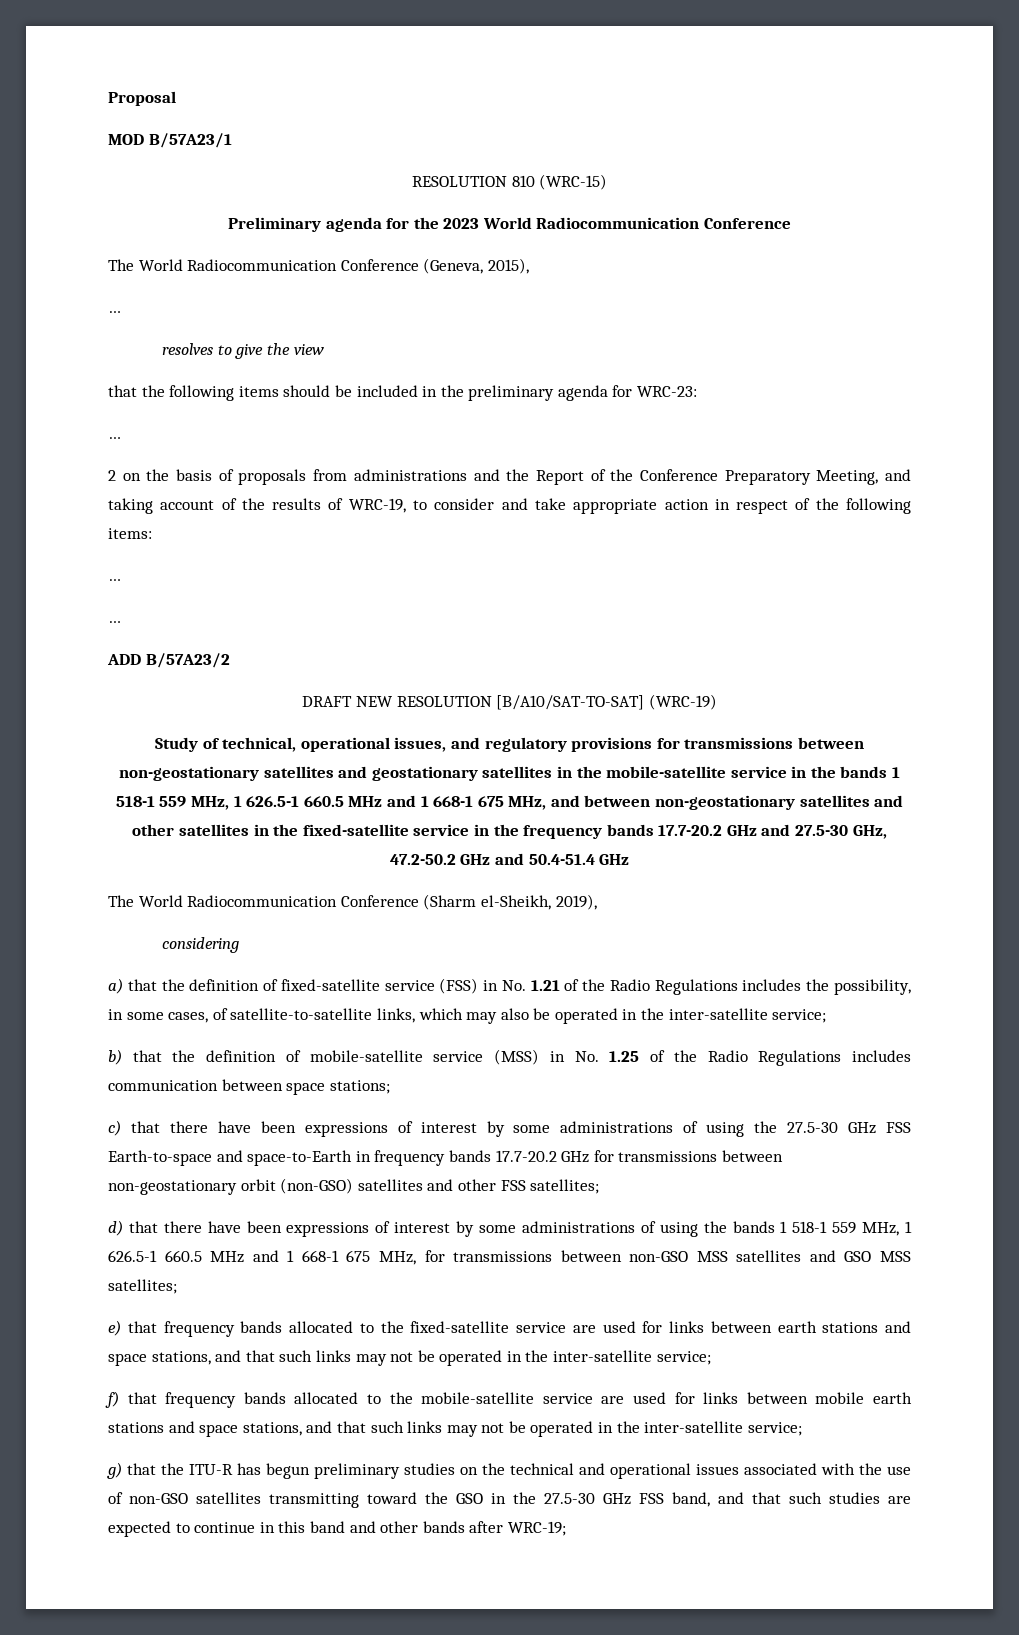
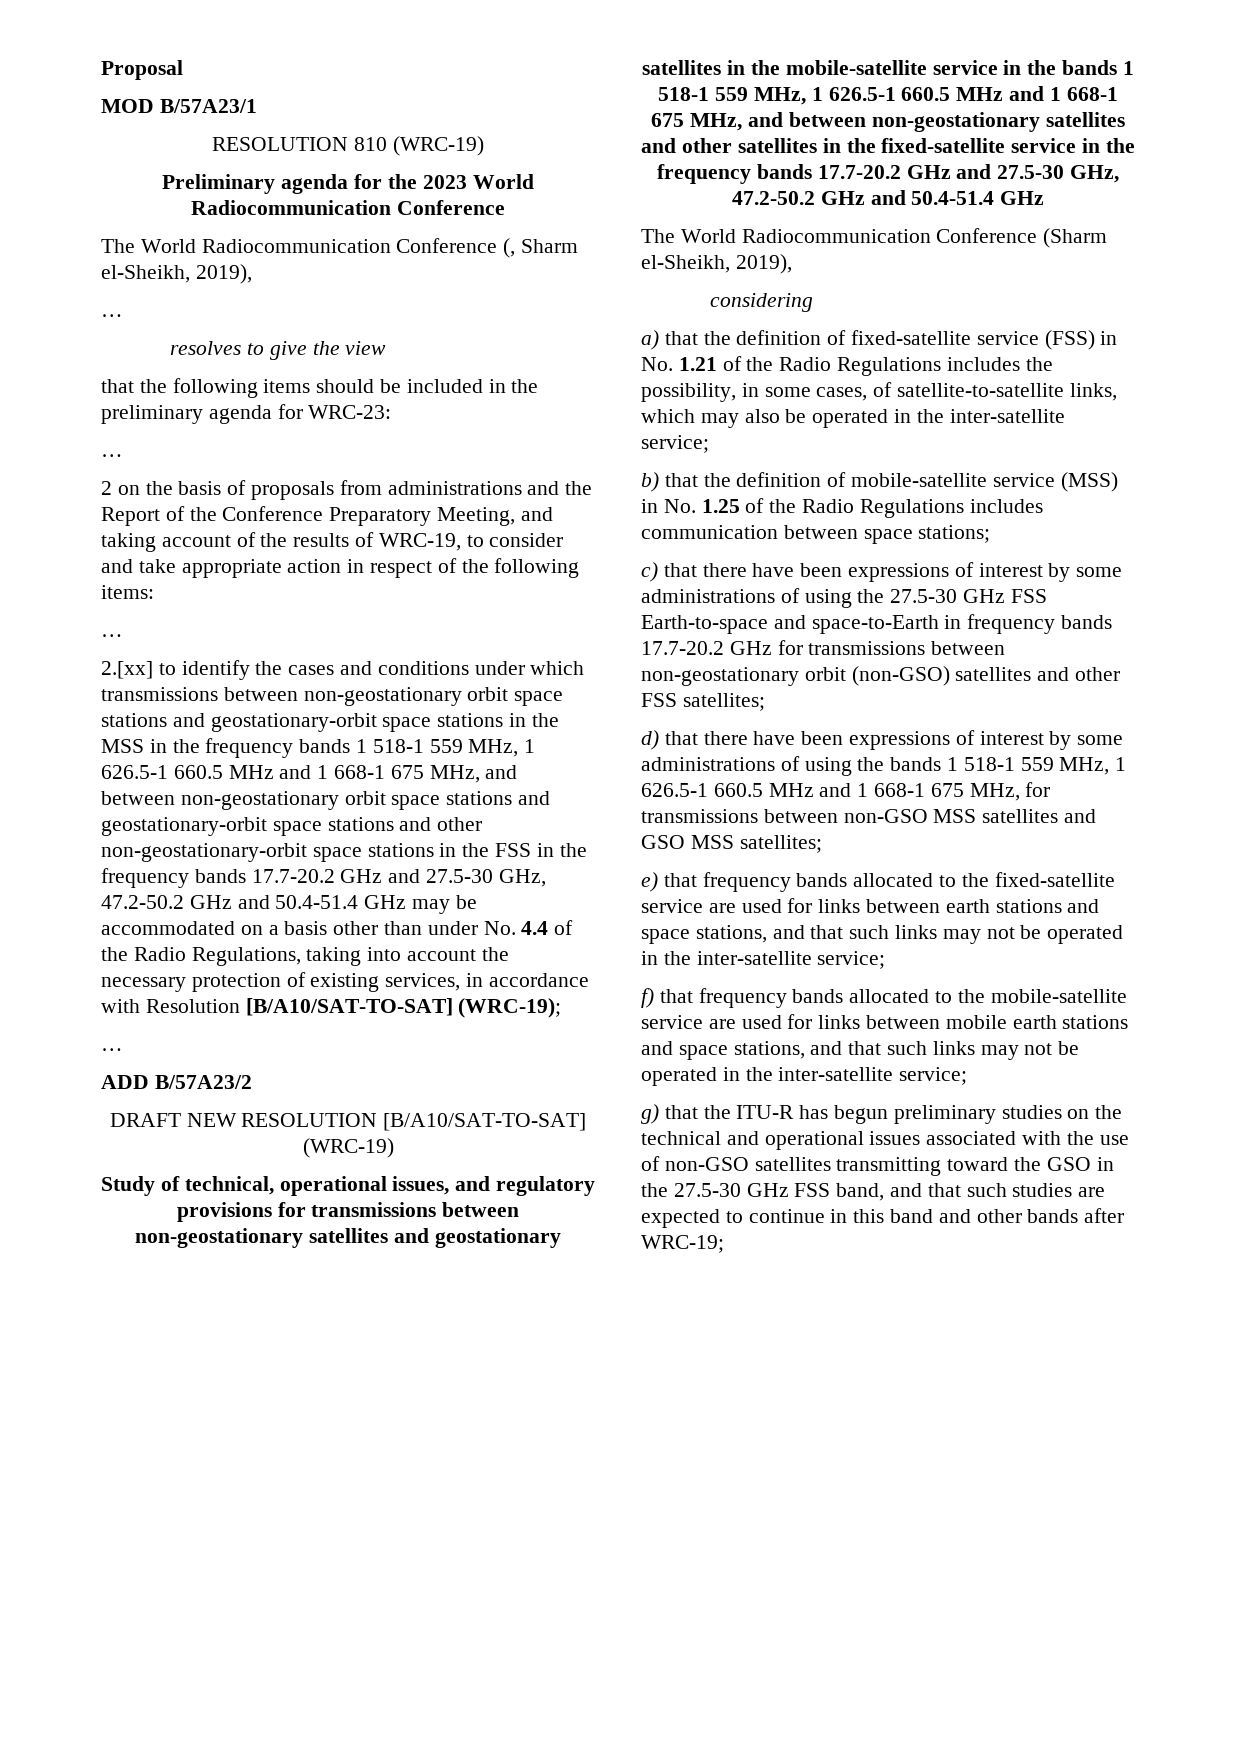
- RESOLUTION 810 (WRC-15)
+ RESOLUTION 810 (WRC-19)
- The World Radiocommunication Conference (Geneva, 2015),
+ The World Radiocommunication Conference (, Sharm el-Sheikh, 2019),
+ 2.[xx] to identify the cases and conditions under which transmissions between non-geostationary orbit space stations and geostationary-orbit space stations in the MSS in the frequency bands 1 518-1 559 MHz, 1 626.5-1 660.5 MHz and 1 668-1 675 MHz, and between non-geostationary orbit space stations and geostationary-orbit space stations and other non-geostationary-orbit space stations in the FSS in the frequency bands 17.7-20.2 GHz and 27.5-30 GHz, 47.2-50.2 GHz and 50.4-51.4 GHz may be accommodated on a basis other than under No. 4.4 of the Radio Regulations, taking into account the necessary protection of existing services, in accordance with Resolution [B/A10/SAT-TO-SAT] (WRC-19);

